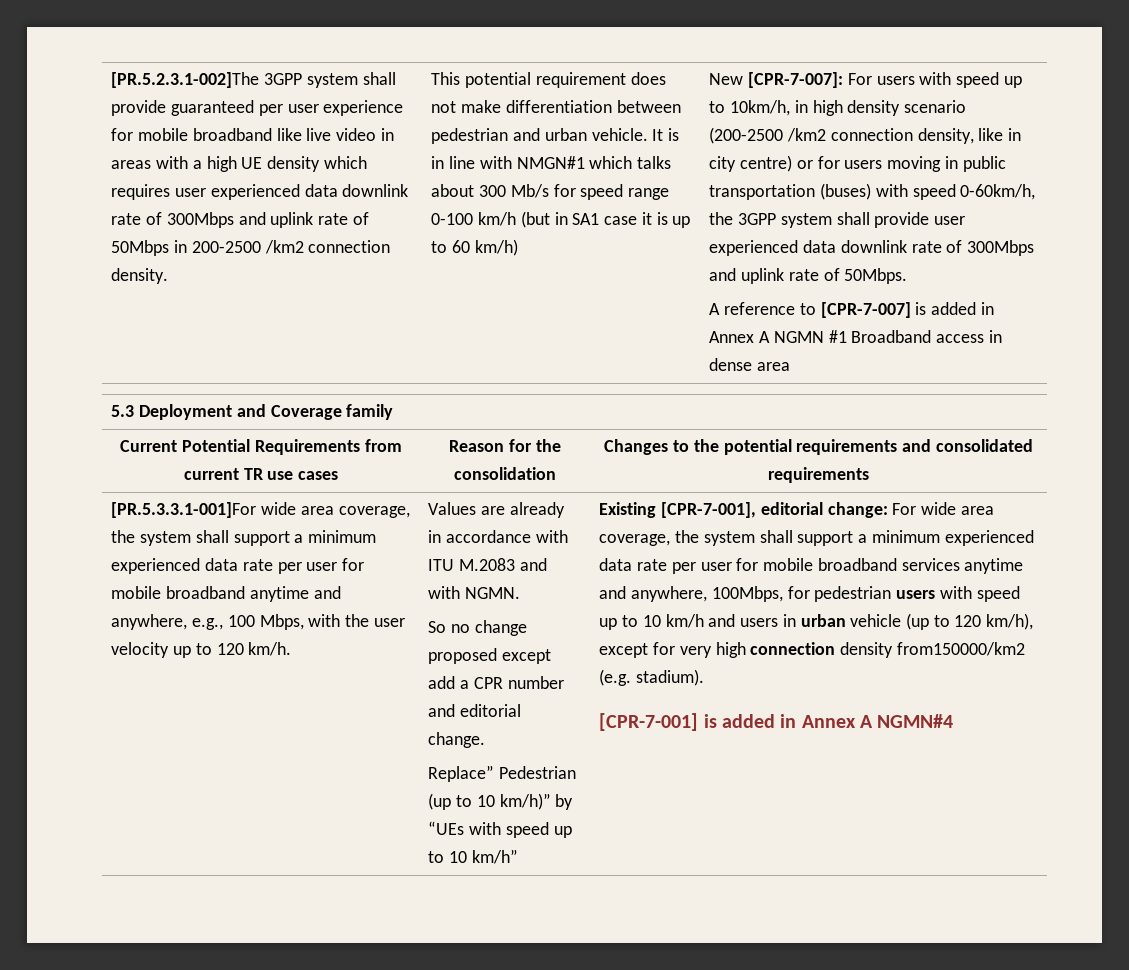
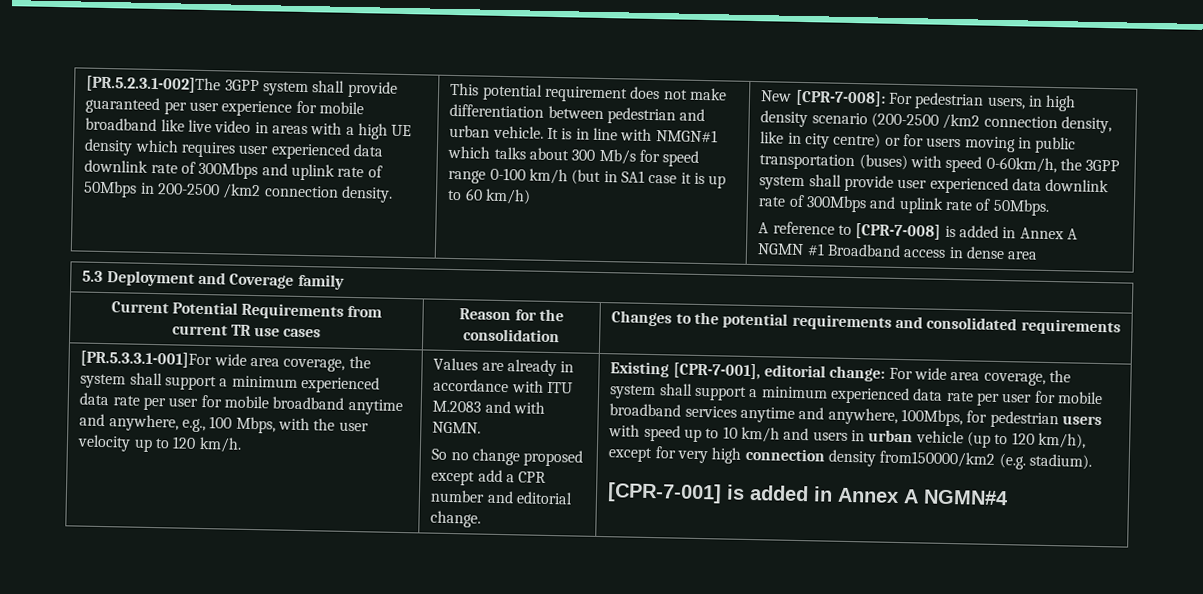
- New [CPR-7-007]: For users with speed up to 10km/h, in high density scenario (200-2500 /km2 connection density, like in city centre) or for users moving in public transportation (buses) with speed 0-60km/h, the 3GPP system shall provide user experienced data downlink rate of 300Mbps and uplink rate of 50Mbps.
+ New [CPR-7-008]: For pedestrian users, in high density scenario (200-2500 /km2 connection density, like in city centre) or for users moving in public transportation (buses) with speed 0-60km/h, the 3GPP system shall provide user experienced data downlink rate of 300Mbps and uplink rate of 50Mbps.
- A reference to [CPR-7-007] is added in Annex A NGMN #1 Broadband access in dense area
+ A reference to [CPR-7-008] is added in Annex A NGMN #1 Broadband access in dense area
- Replace” Pedestrian (up to 10 km/h)” by “UEs with speed up to 10 km/h”

